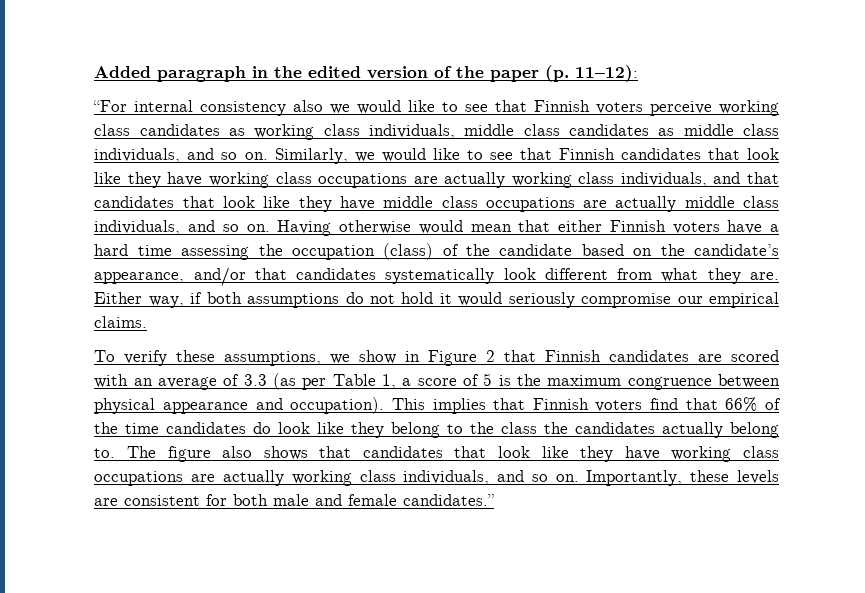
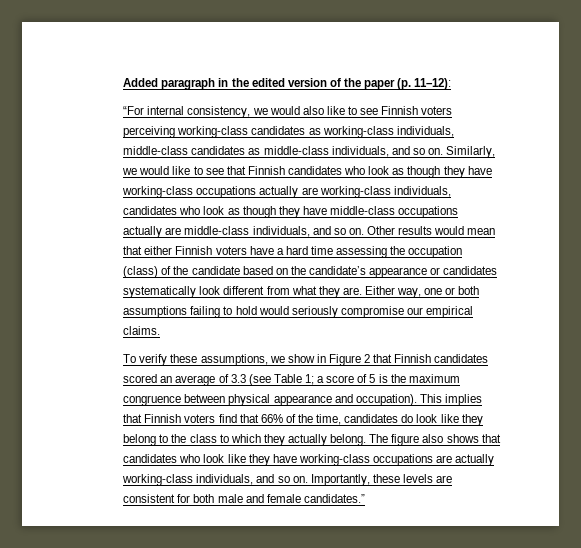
- “For internal consistency also we would like to see that Finnish voters perceive working class candidates as working class individuals, middle class candidates as middle class individuals, and so on.
+ “For internal consistency, we would also like to see Finnish voters perceiving working-class candidates as working-class individuals, middle-class candidates as middle-class individuals, and so on.
- Similarly, we would like to see that Finnish candidates that look like they have working class occupations are actually working class individuals, and that candidates that look like they have middle class occupations are actually middle class individuals, and so on. Having otherwise would mean that either Finnish voters have a hard time assessing the occupation (class) of the candidate based on the candidate’s appearance, and/or that candidates systematically look different from what they are.
+ Similarly, we would like to see that Finnish candidates who look as though they have working-class occupations actually are working-class individuals, candidates who look as though they have middle-class occupations actually are middle-class individuals, and so on. Other results would mean that either Finnish voters have a hard time assessing the occupation (class) of the candidate based on the candidate’s appearance or candidates systematically look different from what they are.
- Either way, if both assumptions do not hold it would seriously compromise our empirical claims.
+ Either way, one or both assumptions failing to hold would seriously compromise our empirical claims.
- To verify these assumptions, we show in Figure 2 that Finnish candidates are scored with an average of 3.3 (as per Table 1, a score of 5 is the maximum congruence between physical appearance and occupation).
+ To verify these assumptions, we show in Figure 2 that Finnish candidates scored an average of 3.3 (see Table 1; a score of 5 is the maximum congruence between physical appearance and occupation).
- This implies that Finnish voters find that 66% of the time candidates do look like they belong to the class the candidates actually belong to.
+ This implies that Finnish voters find that 66% of the time, candidates do look like they belong to the class to which they actually belong.
- The figure also shows that candidates that look like they have working class occupations are actually working class individuals, and so on.
+ The figure also shows that candidates who look like they have working-class occupations are actually working-class individuals, and so on.

